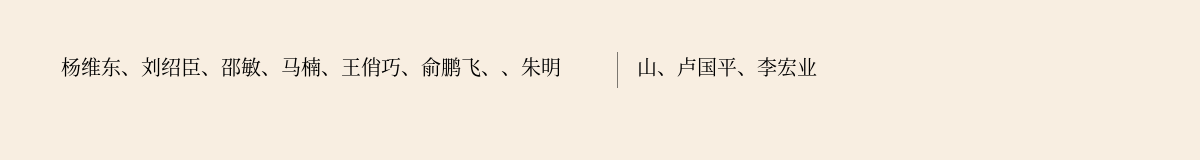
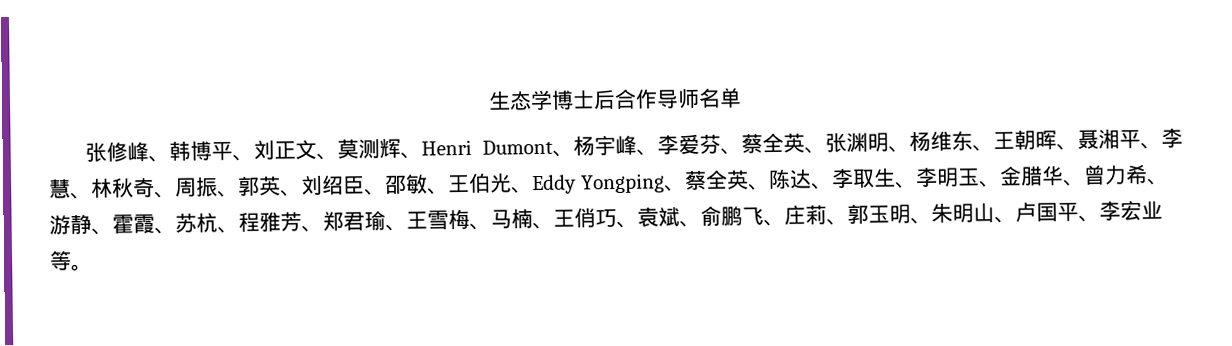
- 杨维东、刘绍臣、邵敏、马楠、王俏巧、俞鹏飞、、朱明山、卢国平、李宏业
+ 生态学博士后合作导师名单
+ 张修峰、韩博平、刘正文、莫测辉、Henri Dumont、杨宇峰、李爱芬、蔡全英、张渊明、杨维东、王朝晖、聂湘平、李慧、林秋奇、周振、郭英、刘绍臣、邵敏、王伯光、Eddy Yongping、蔡全英、陈达、李取生、李明玉、金腊华、曾力希、游静、霍霞、苏杭、程雅芳、郑君瑜、王雪梅、马楠、王俏巧、袁斌、俞鹏飞、庄莉、郭玉明、朱明山、卢国平、李宏业等。

